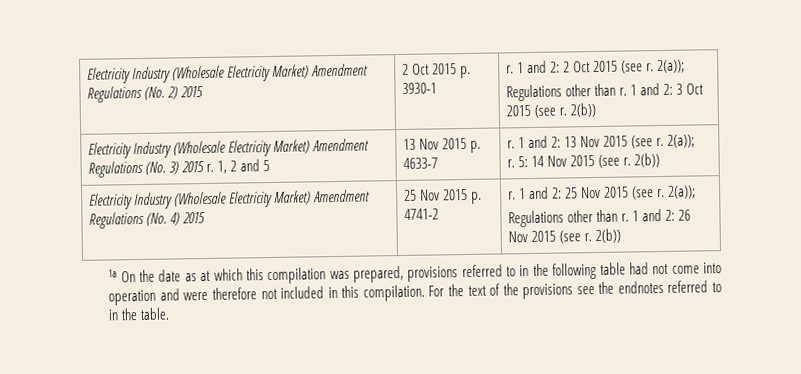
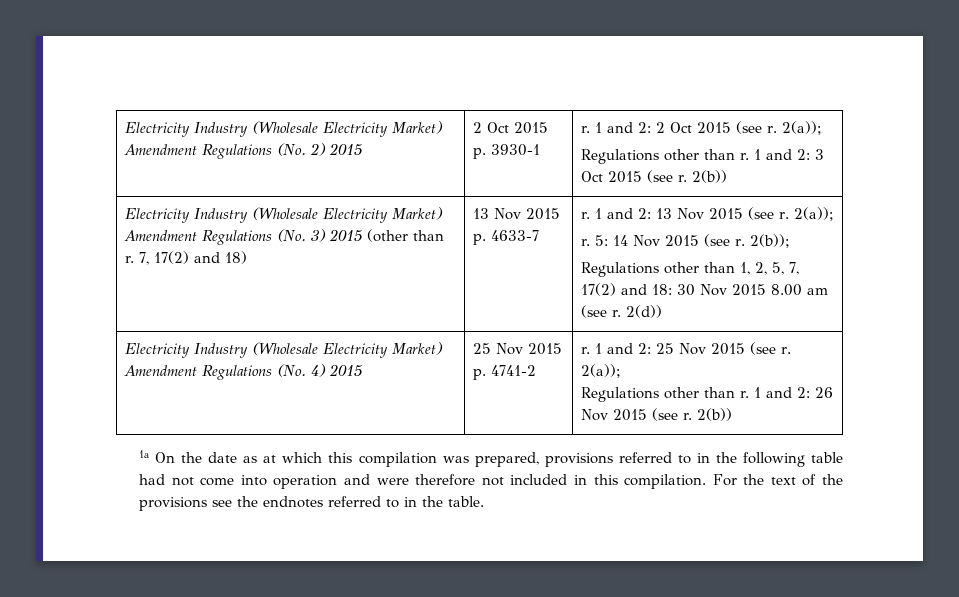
- Electricity Industry (Wholesale Electricity Market) Amendment Regulations (No. 3) 2015 r. 1, 2 and 5
+ Electricity Industry (Wholesale Electricity Market) Amendment Regulations (No. 3) 2015 (other than r. 7, 17(2) and 18)
- 5: 14 Nov 2015 (see r. 2(b))
+ 5: 14 Nov 2015 (see r. 2(b));
+ Regulations other than 1, 2, 5, 7, 17(2) and 18: 30 Nov 2015 8.00 am (see r. 2(d))

